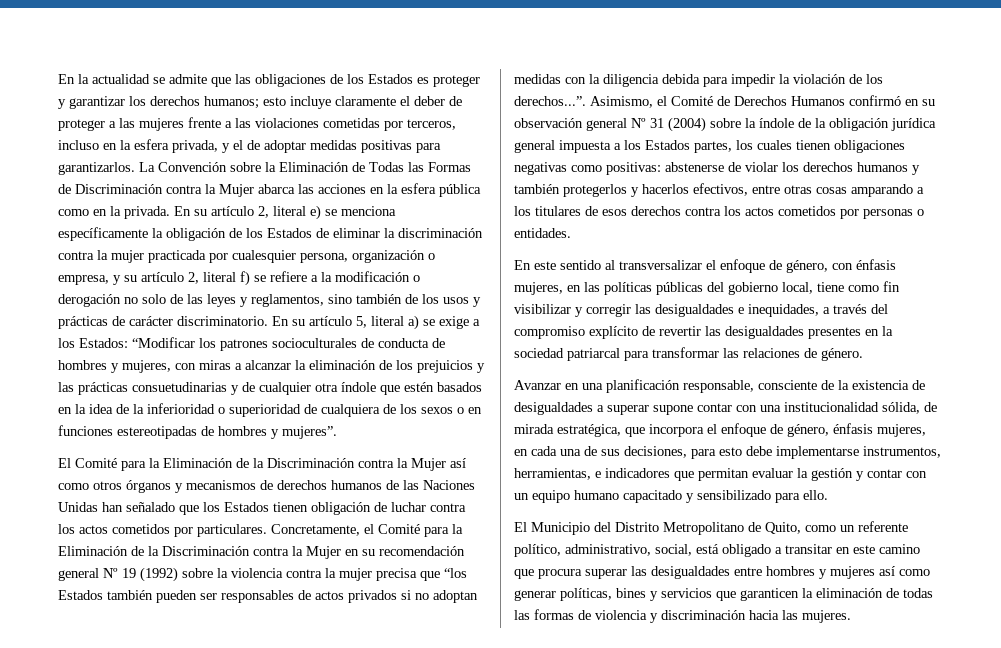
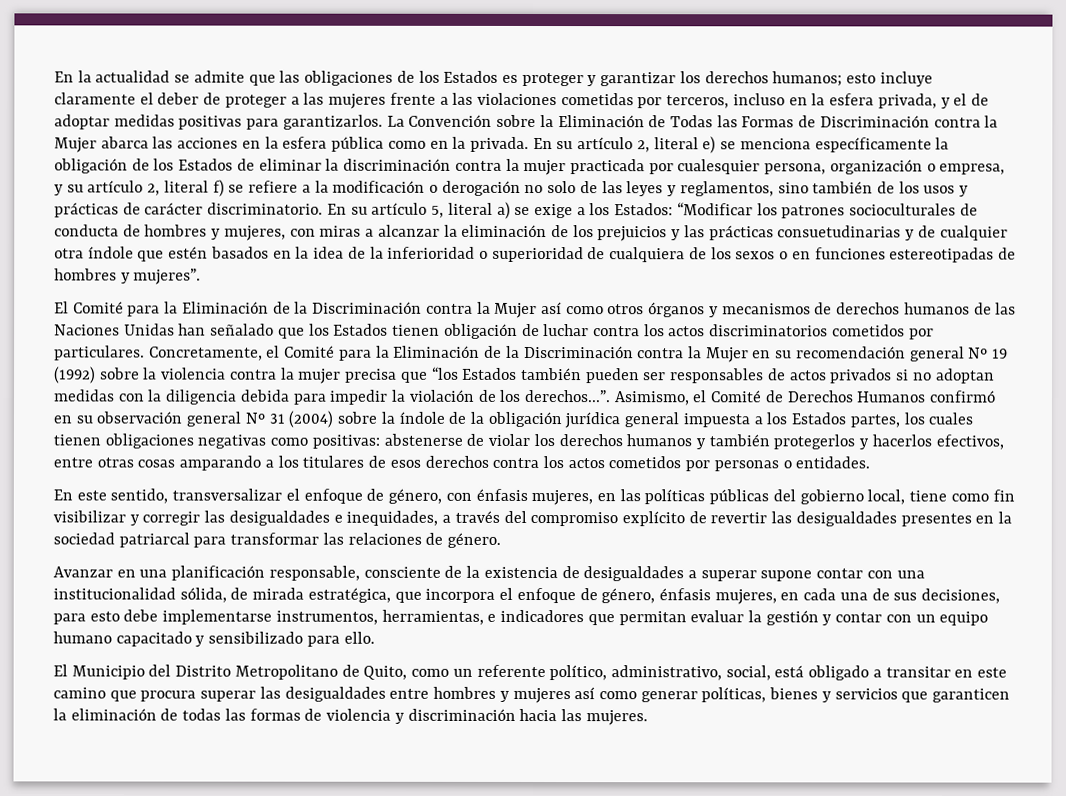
- El Comité para la Eliminación de la Discriminación contra la Mujer así como otros órganos y mecanismos de derechos humanos de las Naciones Unidas han señalado que los Estados tienen obligación de luchar contra los actos cometidos por particulares.
+ El Comité para la Eliminación de la Discriminación contra la Mujer así como otros órganos y mecanismos de derechos humanos de las Naciones Unidas han señalado que los Estados tienen obligación de luchar contra los actos discriminatorios cometidos por particulares.
- En este sentido al transversalizar el enfoque de género, con énfasis mujeres, en las políticas públicas del gobierno local, tiene como fin visibilizar y corregir las desigualdades e inequidades, a través del compromiso explícito de revertir las desigualdades presentes en la sociedad patriarcal para transformar las relaciones de género.
+ En este sentido, transversalizar el enfoque de género, con énfasis mujeres, en las políticas públicas del gobierno local, tiene como fin visibilizar y corregir las desigualdades e inequidades, a través del compromiso explícito de revertir las desigualdades presentes en la sociedad patriarcal para transformar las relaciones de género.
- El Municipio del Distrito Metropolitano de Quito, como un referente político, administrativo, social, está obligado a transitar en este camino que procura superar las desigualdades entre hombres y mujeres así como generar políticas, bines y servicios que garanticen la eliminación de todas las formas de violencia y discriminación hacia las mujeres.
+ El Municipio del Distrito Metropolitano de Quito, como un referente político, administrativo, social, está obligado a transitar en este camino que procura superar las desigualdades entre hombres y mujeres así como generar políticas, bienes y servicios que garanticen la eliminación de todas las formas de violencia y discriminación hacia las mujeres.

